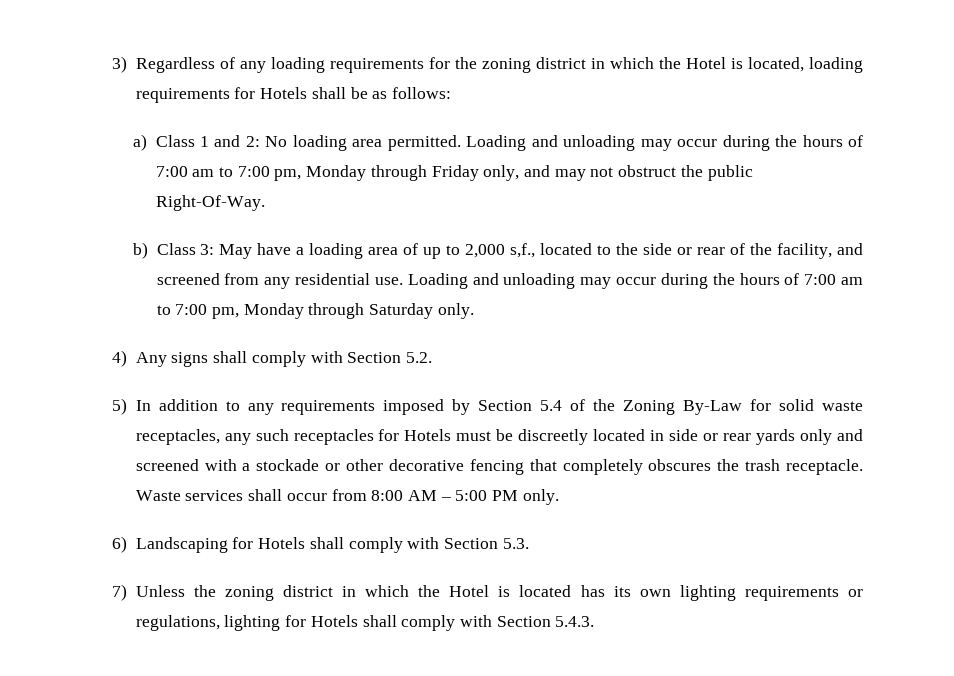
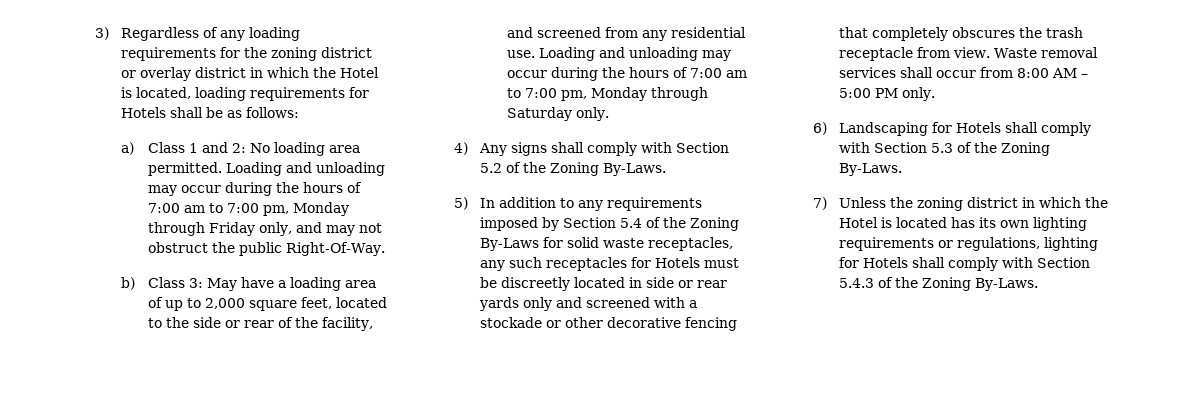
- 3) Regardless of any loading requirements for the zoning district in which the Hotel is located, loading requirements for Hotels shall be as follows:
+ 3) Regardless of any loading requirements for the zoning district or overlay district in which the Hotel is located, loading requirements for Hotels shall be as follows:
- b) Class 3: May have a loading area of up to 2,000 s,f., located to the side or rear of the facility, and screened from any residential use.
+ b) Class 3: May have a loading area of up to 2,000 square feet, located to the side or rear of the facility, and screened from any residential use.
- 4) Any signs shall comply with Section 5.2.
+ 4) Any signs shall comply with Section 5.2 of the Zoning By-Laws.
- 5) In addition to any requirements imposed by Section 5.4 of the Zoning By-Law for solid waste receptacles, any such receptacles for Hotels must be discreetly located in side or rear yards only and screened with a stockade or other decorative fencing that completely obscures the trash receptacle. Waste services shall occur from 8:00 AM – 5:00 PM only.
+ 5) In addition to any requirements imposed by Section 5.4 of the Zoning By-Laws for solid waste receptacles, any such receptacles for Hotels must be discreetly located in side or rear yards only and screened with a stockade or other decorative fencing that completely obscures the trash receptacle from view. Waste removal services shall occur from 8:00 AM – 5:00 PM only.
- 6) Landscaping for Hotels shall comply with Section 5.3.
+ 6) Landscaping for Hotels shall comply with Section 5.3 of the Zoning By-Laws.
- 7) Unless the zoning district in which the Hotel is located has its own lighting requirements or regulations, lighting for Hotels shall comply with Section 5.4.3.
+ 7) Unless the zoning district in which the Hotel is located has its own lighting requirements or regulations, lighting for Hotels shall comply with Section 5.4.3 of the Zoning By-Laws.

